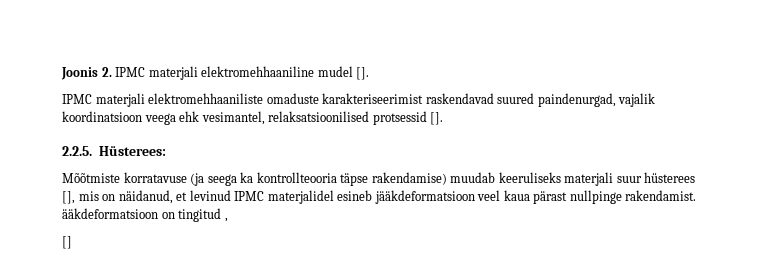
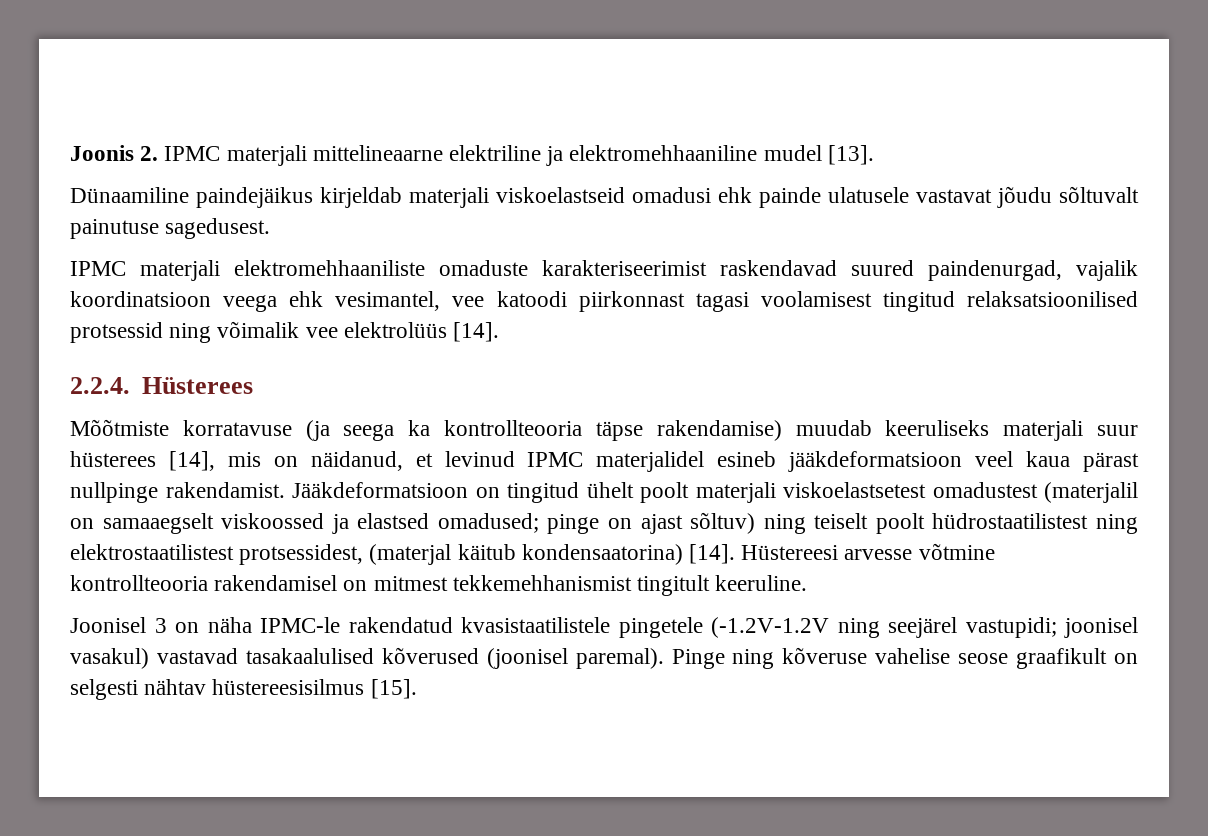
- Joonis 2. IPMC materjali elektromehhaaniline mudel [].
+ Joonis 2. IPMC materjali mittelineaarne elektriline ja elektromehhaaniline mudel [13].
+ Dünaamiline paindejäikus kirjeldab materjali viskoelastseid omadusi ehk painde ulatusele vastavat jõudu sõltuvalt painutuse sagedusest.
- IPMC materjali elektromehhaaniliste omaduste karakteriseerimist raskendavad suured paindenurgad, vajalik koordinatsioon veega ehk vesimantel, relaksatsioonilised protsessid [].
- 2.2.5. Hüsterees:
+ IPMC materjali elektromehhaaniliste omaduste karakteriseerimist raskendavad suured paindenurgad, vajalik koordinatsioon veega ehk vesimantel, vee katoodi piirkonnast tagasi voolamisest tingitud relaksatsioonilised protsessid ning võimalik vee elektrolüüs [14].
+ 2.2.4. Hüsterees
- Mõõtmiste korratavuse (ja seega ka kontrollteooria täpse rakendamise) muudab keeruliseks materjali suur hüsterees [], mis on näidanud, et levinud IPMC materjalidel esineb jääkdeformatsioon veel kaua pärast nullpinge rakendamist. ääkdeformatsioon on tingitud ,
- []
+ Mõõtmiste korratavuse (ja seega ka kontrollteooria täpse rakendamise) muudab keeruliseks materjali suur hüsterees [14], mis on näidanud, et levinud IPMC materjalidel esineb jääkdeformatsioon veel kaua pärast nullpinge rakendamist. Jääkdeformatsioon on tingitud ühelt poolt materjali viskoelastsetest omadustest (materjalil on samaaegselt viskoossed ja elastsed omadused; pinge on ajast sõltuv) ning teiselt poolt hüdrostaatilistest ning elektrostaatilistest protsessidest, (materjal käitub kondensaatorina) [14]. Hüstereesi arvesse võtmine kontrollteooria rakendamisel on mitmest tekkemehhanismist tingitult keeruline.
+ Joonisel 3 on näha IPMC-le rakendatud kvasistaatilistele pingetele (-1.2V-1.2V ning seejärel vastupidi; joonisel vasakul) vastavad tasakaalulised kõverused (joonisel paremal). Pinge ning kõveruse vahelise seose graafikult on selgesti nähtav hüstereesisilmus [15].

